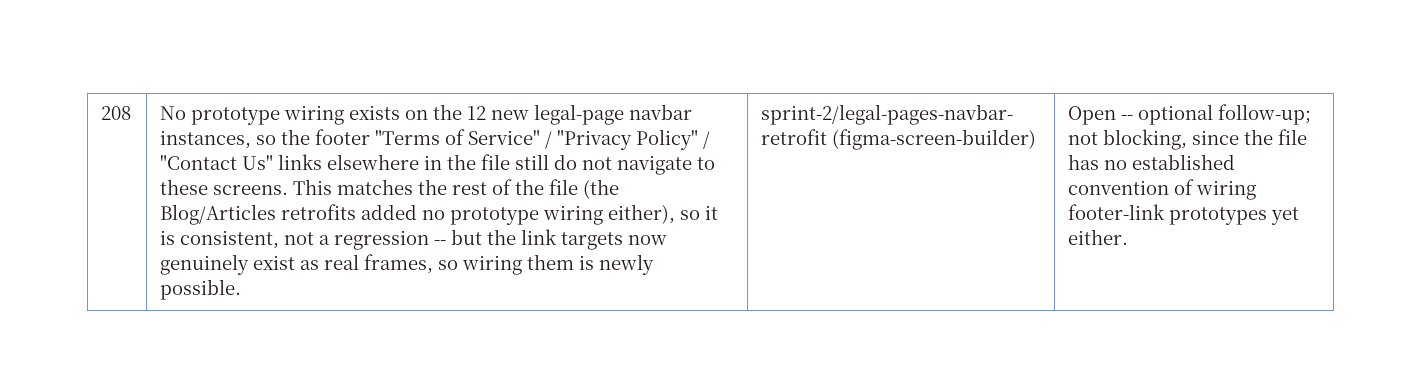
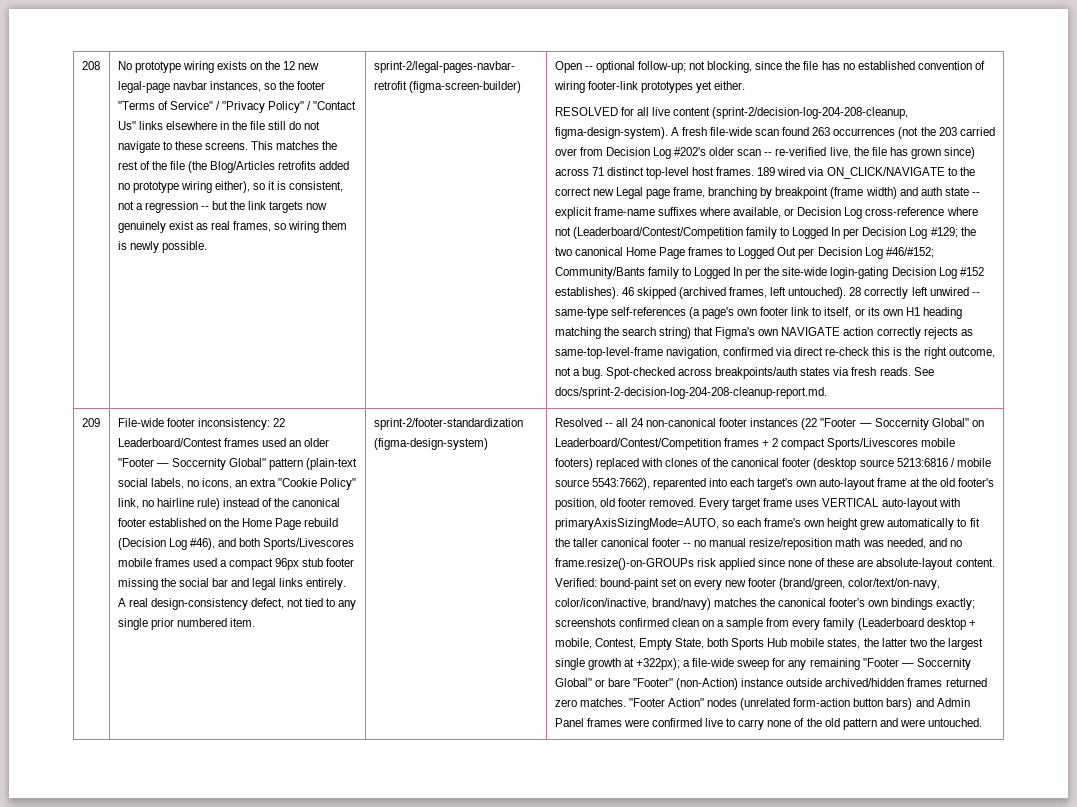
+ RESOLVED for all live content (sprint-2/decision-log-204-208-cleanup, figma-design-system). A fresh file-wide scan found 263 occurrences (not the 203 carried over from Decision Log #202's older scan -- re-verified live, the file has grown since) across 71 distinct top-level host frames. 189 wired via ON_CLICK/NAVIGATE to the correct new Legal page frame, branching by breakpoint (frame width) and auth state -- explicit frame-name suffixes where available, or Decision Log cross-reference where not (Leaderboard/Contest/Competition family to Logged In per Decision Log #129; the two canonical Home Page frames to Logged Out per Decision Log #46/#152; Community/Bants family to Logged In per the site-wide login-gating Decision Log #152 establishes). 46 skipped (archived frames, left untouched). 28 correctly left unwired -- same-type self-references (a page's own footer link to itself, or its own H1 heading matching the search string) that Figma's own NAVIGATE action correctly rejects as same-top-level-frame navigation, confirmed via direct re-check this is the right outcome, not a bug. Spot-checked across breakpoints/auth states via fresh reads. See docs/sprint-2-decision-log-204-208-cleanup-report.md.
+ 209 | File-wide footer inconsistency: 22 Leaderboard/Contest frames used an older "Footer — Soccernity Global" pattern (plain-text social labels, no icons, an extra "Cookie Policy" link, no hairline rule) instead of the canonical footer established on the Home Page rebuild (Decision Log #46), and both Sports/Livescores mobile frames used a compact 96px stub footer missing the social bar and legal links entirely. A real design-consistency defect, not tied to any single prior numbered item. | sprint-2/footer-standardization (figma-design-system) | Resolved -- all 24 non-canonical footer instances (22 "Footer — Soccernity Global" on Leaderboard/Contest/Competition frames + 2 compact Sports/Livescores mobile footers) replaced with clones of the canonical footer (desktop source 5213:6816 / mobile source 5543:7662), reparented into each target's own auto-layout frame at the old footer's position, old footer removed. Every target frame uses VERTICAL auto-layout with primaryAxisSizingMode=AUTO, so each frame's own height grew automatically to fit the taller canonical footer -- no manual resize/reposition math was needed, and no frame.resize()-on-GROUPs risk applied since none of these are absolute-layout content. Verified: bound-paint set on every new footer (brand/green, color/text/on-navy, color/icon/inactive, brand/navy) matches the canonical footer's own bindings exactly; screenshots confirmed clean on a sample from every family (Leaderboard desktop + mobile, Contest, Empty State, both Sports Hub mobile states, the latter two the largest single growth at +322px); a file-wide sweep for any remaining "Footer — Soccernity Global" or bare "Footer" (non-Action) instance outside archived/hidden frames returned zero matches. "Footer Action" nodes (unrelated form-action button bars) and Admin Panel frames were confirmed live to carry none of the old pattern and were untouched.

